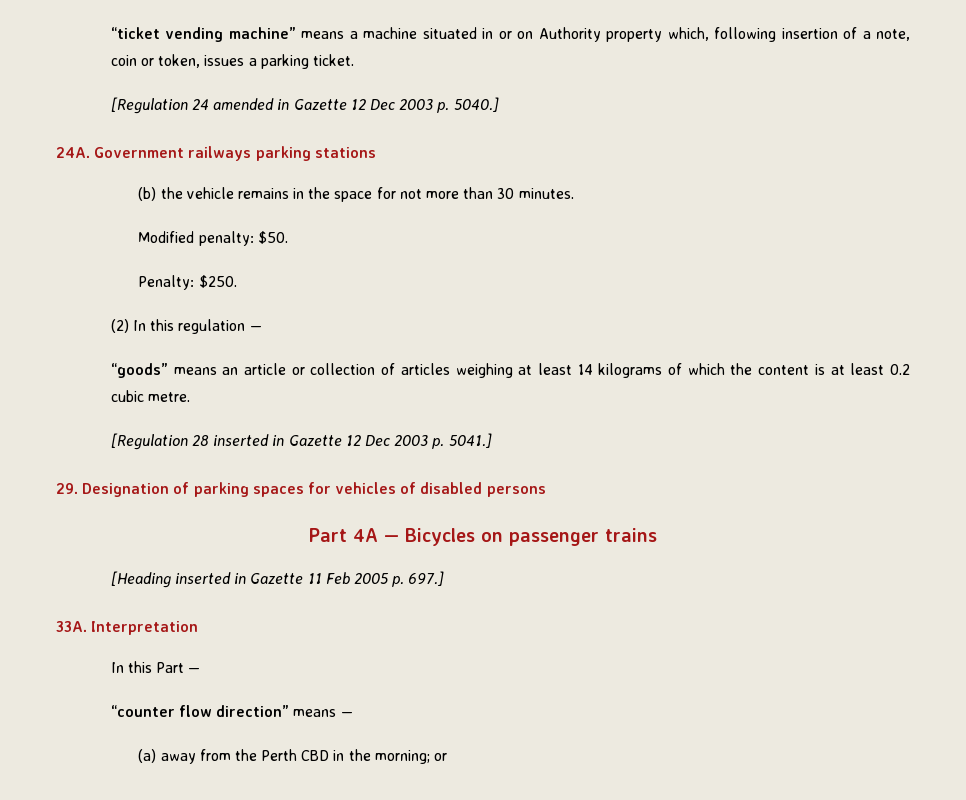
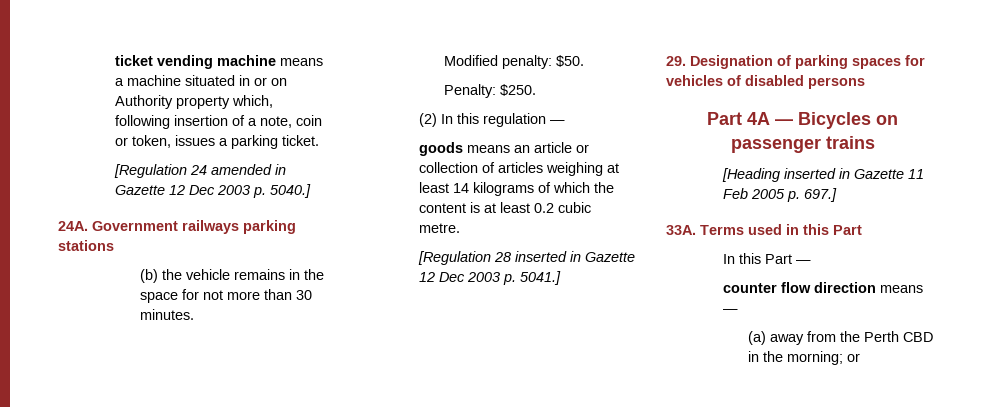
- “ticket vending machine” means a machine situated in or on Authority property which, following insertion of a note, coin or token, issues a parking ticket.
+ ticket vending machine means a machine situated in or on Authority property which, following insertion of a note, coin or token, issues a parking ticket.
- “goods” means an article or collection of articles weighing at least 14 kilograms of which the content is at least 0.2 cubic metre.
+ goods means an article or collection of articles weighing at least 14 kilograms of which the content is at least 0.2 cubic metre.
- Interpretation
+ Terms used in this Part
- “counter flow direction” means —
+ counter flow direction means —

